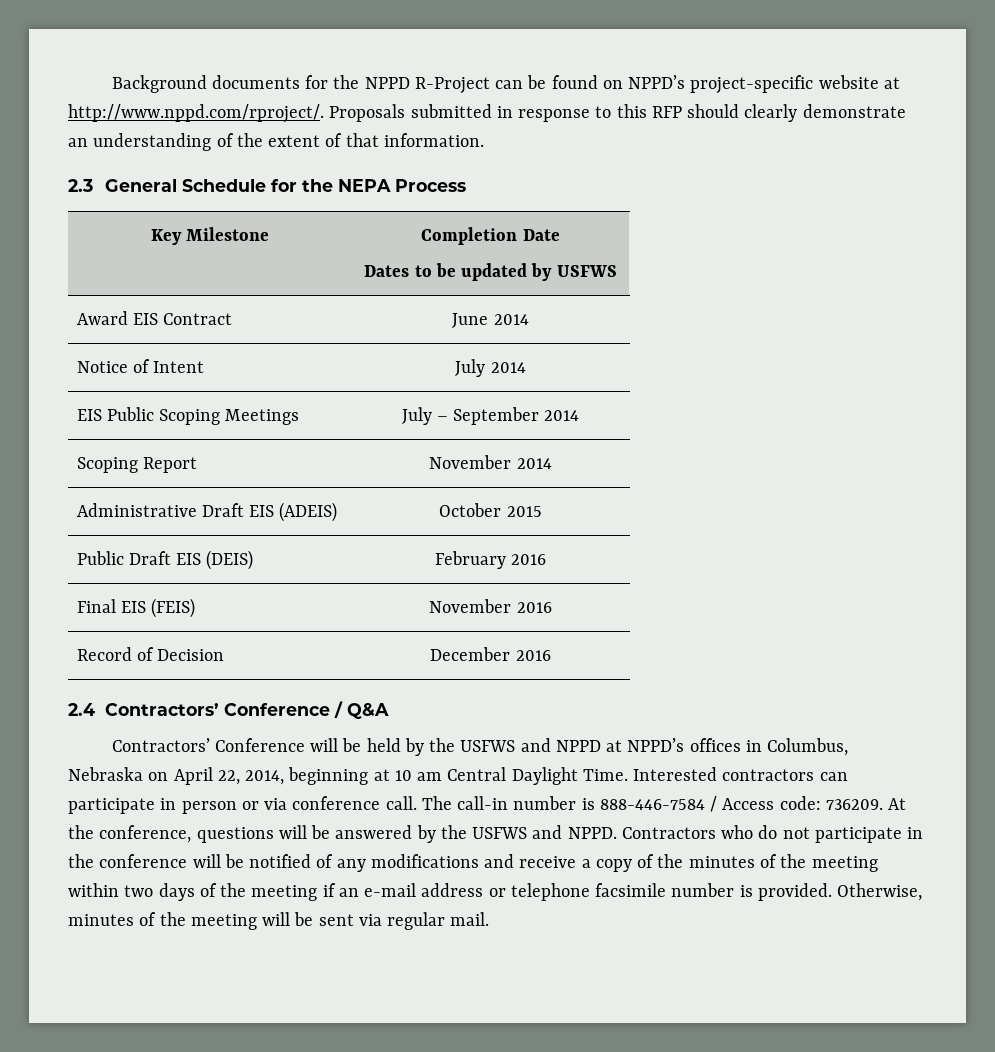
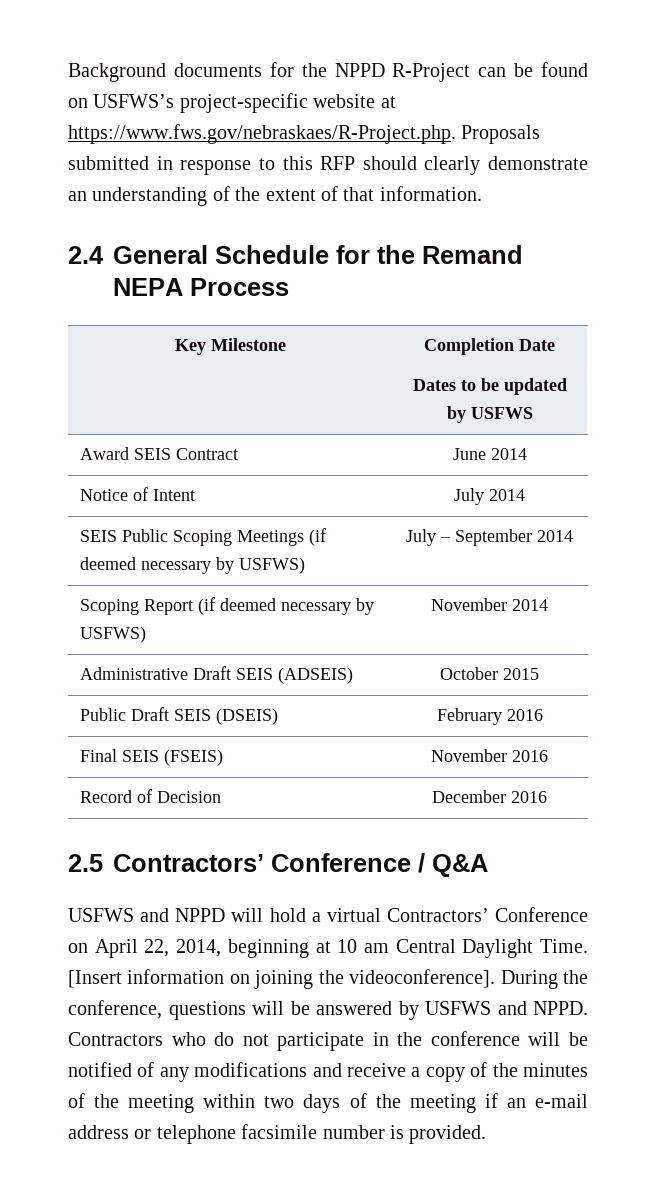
- Background documents for the NPPD R-Project can be found on NPPD’s project-specific website at http://www.nppd.com/rproject/. Proposals submitted in response to this RFP should clearly demonstrate an understanding of the extent of that information.
+ Background documents for the NPPD R-Project can be found on USFWS’s project-specific website at https://www.fws.gov/nebraskaes/R-Project.php. Proposals submitted in response to this RFP should clearly demonstrate an understanding of the extent of that information.
- 2.3 General Schedule for the NEPA Process
+ 2.4 General Schedule for the Remand NEPA Process
- Award EIS Contract | June 2014
+ Award SEIS Contract | June 2014
- EIS Public Scoping Meetings | July – September 2014
+ SEIS Public Scoping Meetings (if deemed necessary by USFWS) | July – September 2014
- Scoping Report | November 2014
+ Scoping Report (if deemed necessary by USFWS) | November 2014
- Administrative Draft EIS (ADEIS) | October 2015
+ Administrative Draft SEIS (ADSEIS) | October 2015
- Public Draft EIS (DEIS) | February 2016
+ Public Draft SEIS (DSEIS) | February 2016
- Final EIS (FEIS) | November 2016
+ Final SEIS (FSEIS) | November 2016
- 2.4 Contractors’ Conference / Q&A
+ 2.5 Contractors’ Conference / Q&A
- Contractors’ Conference will be held by the USFWS and NPPD at NPPD’s offices in Columbus, Nebraska on April 22, 2014, beginning at 10 am Central Daylight Time.
+ USFWS and NPPD will hold a virtual Contractors’ Conference on April 22, 2014, beginning at 10 am Central Daylight Time.
- Interested contractors can participate in person or via conference call. The call-in number is 888-446-7584 / Access code: 736209. At the conference, questions will be answered by the USFWS and NPPD.
+ [Insert information on joining the videoconference]. During the conference, questions will be answered by USFWS and NPPD.
- Otherwise, minutes of the meeting will be sent via regular mail.

